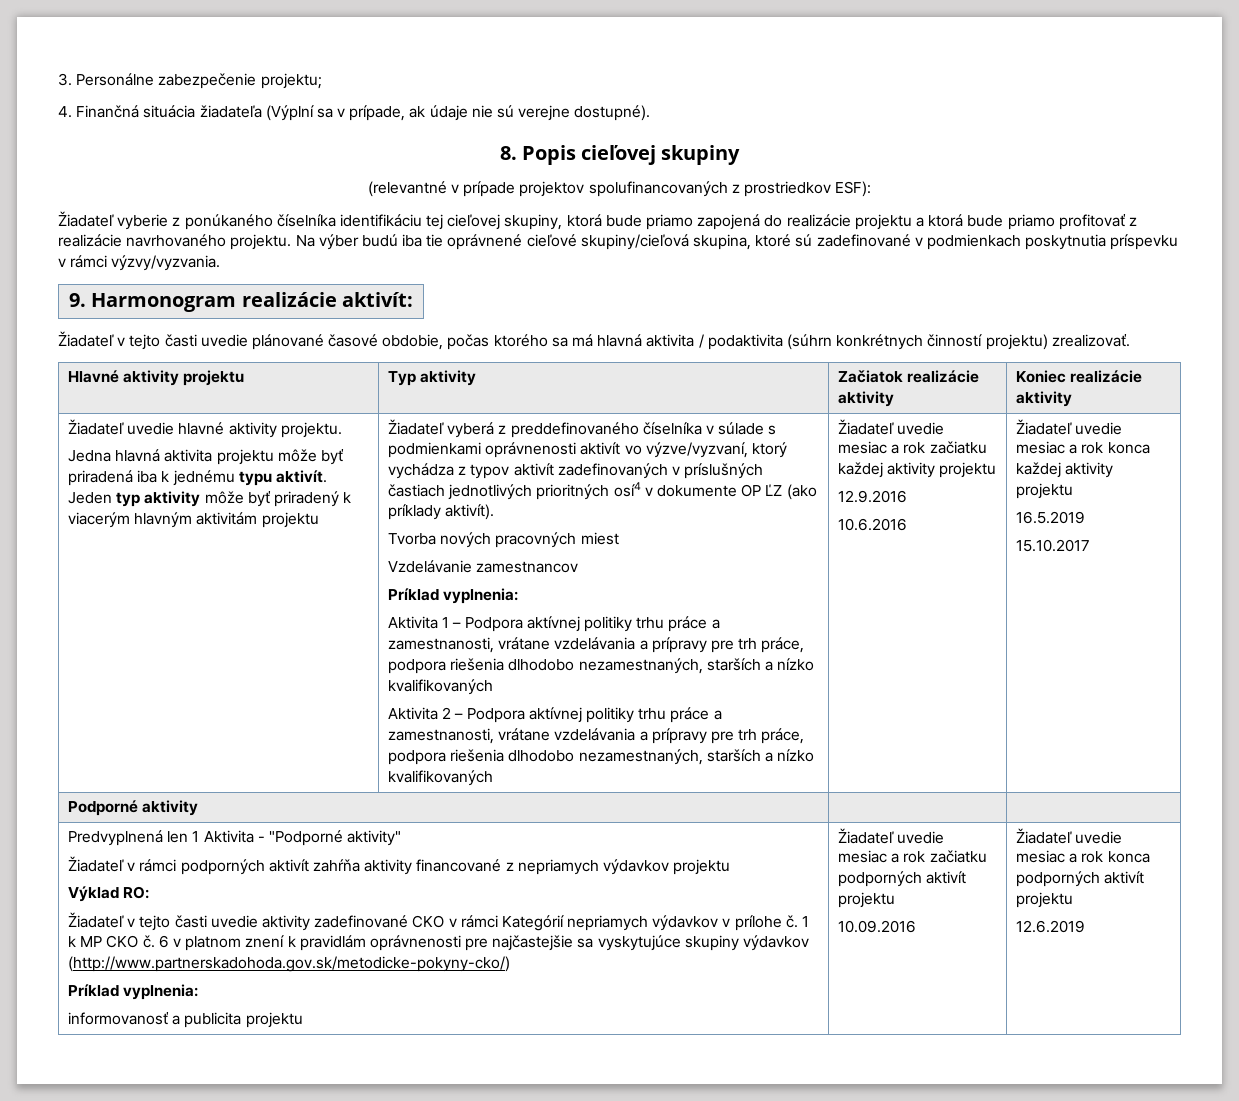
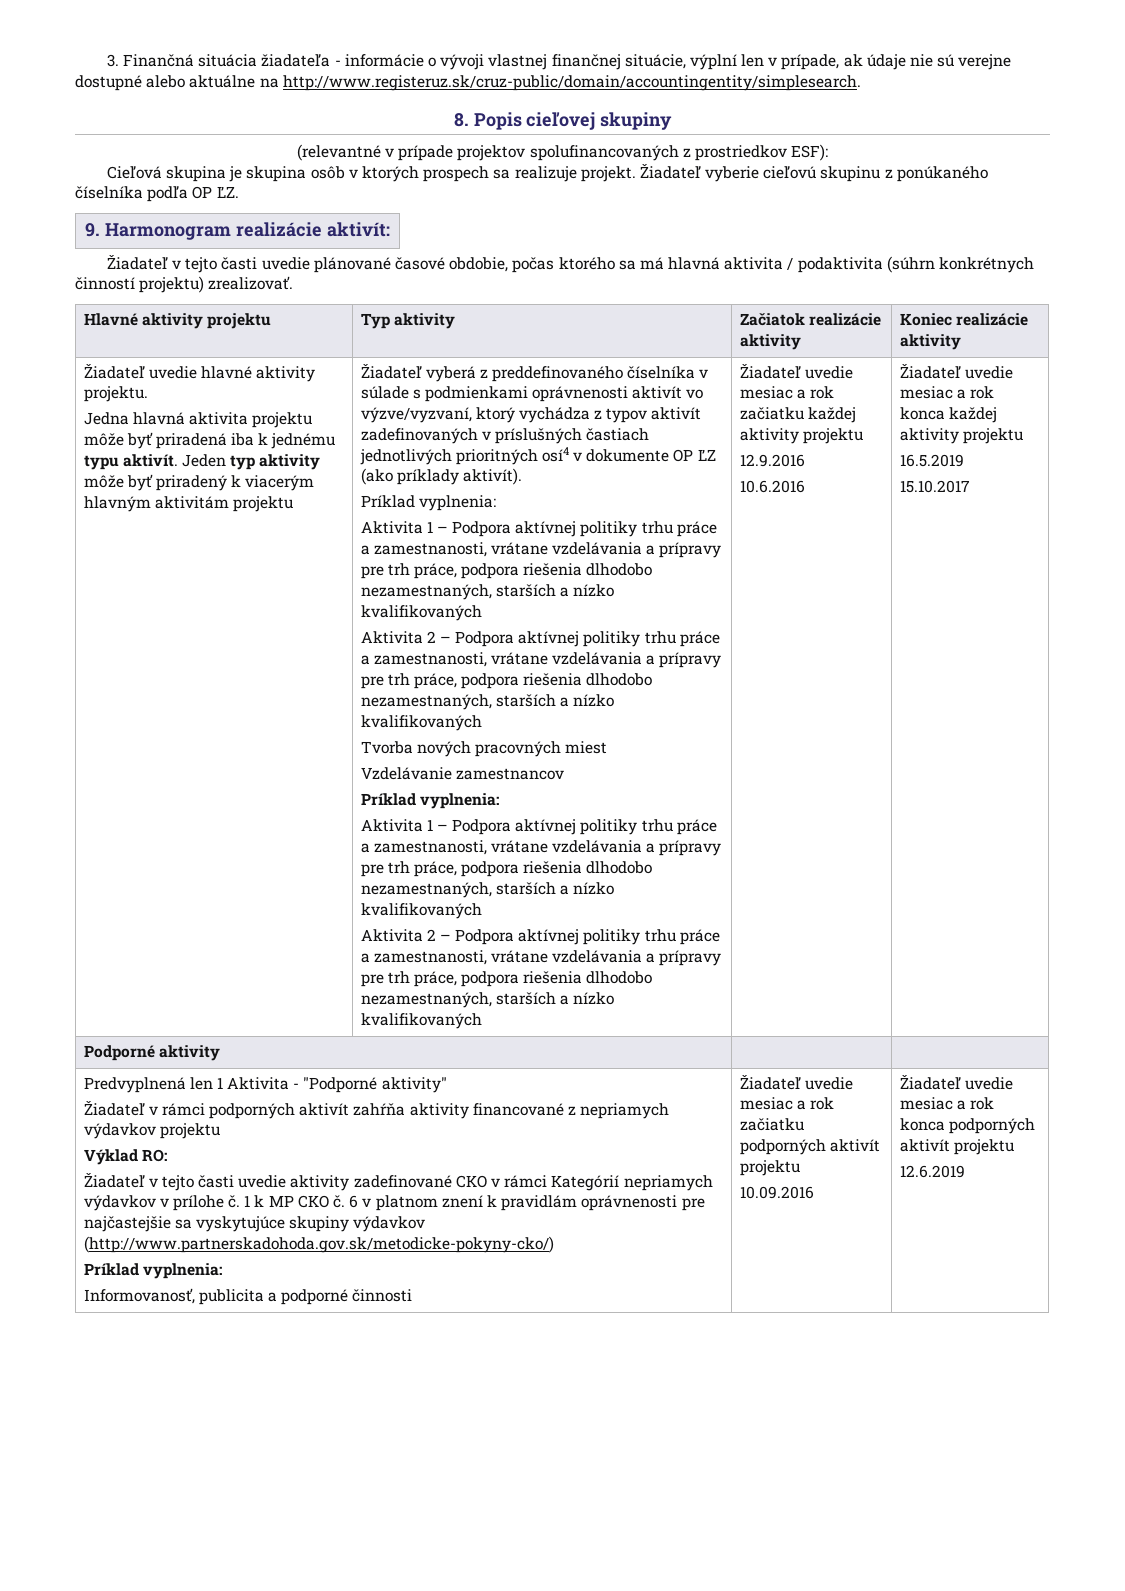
- 3. Personálne zabezpečenie projektu;
- 4. Finančná situácia žiadateľa (Výplní sa v prípade, ak údaje nie sú verejne dostupné).
+ 3. Finančná situácia žiadateľa - informácie o vývoji vlastnej finančnej situácie, výplní len v prípade, ak údaje nie sú verejne dostupné alebo aktuálne na http://www.registeruz.sk/cruz-public/domain/accountingentity/simplesearch.
- Žiadateľ vyberie z ponúkaného číselníka identifikáciu tej cieľovej skupiny, ktorá bude priamo zapojená do realizácie projektu a ktorá bude priamo profitovať z realizácie navrhovaného projektu. Na výber budú iba tie oprávnené cieľové skupiny/cieľová skupina, ktoré sú zadefinované v podmienkach poskytnutia príspevku v rámci výzvy/vyzvania.
+ Cieľová skupina je skupina osôb v ktorých prospech sa realizuje projekt. Žiadateľ vyberie cieľovú skupinu z ponúkaného číselníka podľa OP ĽZ.
  Žiadateľ vyberá z preddefinovaného číselníka v súlade s podmienkami oprávnenosti aktivít vo výzve/vyzvaní, ktorý vychádza z typov aktivít zadefinovaných v príslušných častiach jednotlivých prioritných osí4 v dokumente OP ĽZ (ako príklady aktivít).
+ Príklad vyplnenia:
+ Aktivita 1 – Podpora aktívnej politiky trhu práce a zamestnanosti, vrátane vzdelávania a prípravy pre trh práce, podpora riešenia dlhodobo nezamestnaných, starších a nízko kvalifikovaných
+ Aktivita 2 – Podpora aktívnej politiky trhu práce a zamestnanosti, vrátane vzdelávania a prípravy pre trh práce, podpora riešenia dlhodobo nezamestnaných, starších a nízko kvalifikovaných
- informovanosť a publicita projektu
+ Informovanosť, publicita a podporné činnosti

